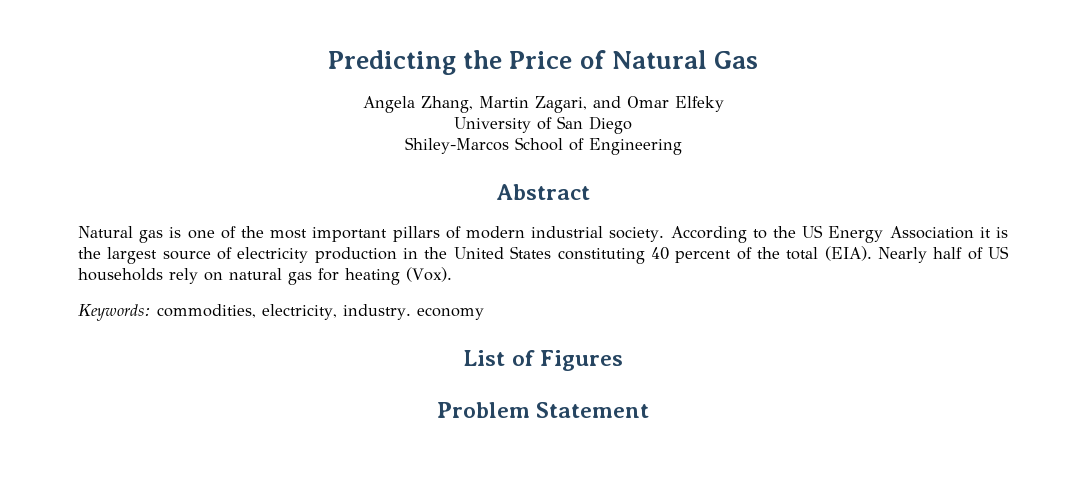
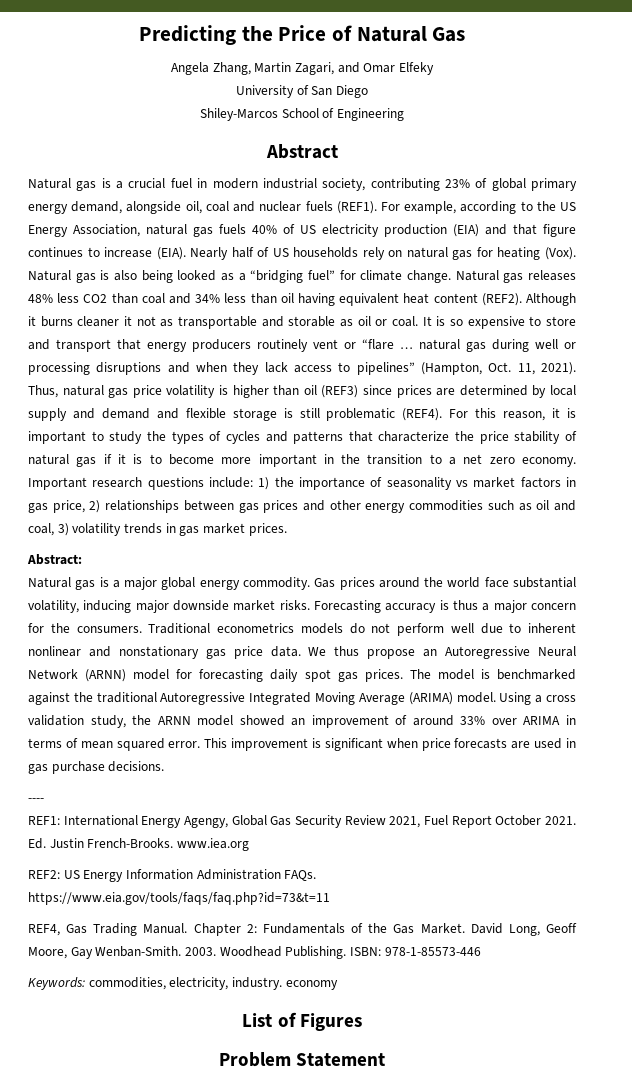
- Natural gas is one of the most important pillars of modern industrial society. According to the US Energy Association it is the largest source of electricity production in the United States constituting 40 percent of the total (EIA).
+ Natural gas is a crucial fuel in modern industrial society, contributing 23% of global primary energy demand, alongside oil, coal and nuclear fuels (REF1). For example, according to the US Energy Association, natural gas fuels 40% of US electricity production (EIA) and that figure continues to increase (EIA).
+ Natural gas is also being looked as a “bridging fuel” for climate change. Natural gas releases 48% less CO2 than coal and 34% less than oil having equivalent heat content (REF2). Although it burns cleaner it not as transportable and storable as oil or coal. It is so expensive to store and transport that energy producers routinely vent or “flare … natural gas during well or processing disruptions and when they lack access to pipelines” (Hampton, Oct. 11, 2021). Thus, natural gas price volatility is higher than oil (REF3) since prices are determined by local supply and demand and flexible storage is still problematic (REF4). For this reason, it is important to study the types of cycles and patterns that characterize the price stability of natural gas if it is to become more important in the transition to a net zero economy. Important research questions include: 1) the importance of seasonality vs market factors in gas price, 2) relationships between gas prices and other energy commodities such as oil and coal, 3) volatility trends in gas market prices.
+ Abstract:
+ Natural gas is a major global energy commodity. Gas prices around the world face substantial volatility, inducing major downside market risks. Forecasting accuracy is thus a major concern for the consumers. Traditional econometrics models do not perform well due to inherent nonlinear and nonstationary gas price data. We thus propose an Autoregressive Neural Network (ARNN) model for forecasting daily spot gas prices. The model is benchmarked against the traditional Autoregressive Integrated Moving Average (ARIMA) model. Using a cross validation study, the ARNN model showed an improvement of around 33% over ARIMA in terms of mean squared error. This improvement is significant when price forecasts are used in gas purchase decisions.
+ ----
+ REF1: International Energy Agengy, Global Gas Security Review 2021, Fuel Report October 2021. Ed. Justin French-Brooks. www.iea.org
+ REF2: US Energy Information Administration FAQs. https://www.eia.gov/tools/faqs/faq.php?id=73&t=11
+ REF4, Gas Trading Manual. Chapter 2: Fundamentals of the Gas Market. David Long, Geoff Moore, Gay Wenban-Smith. 2003. Woodhead Publishing. ISBN: 978-1-85573-446

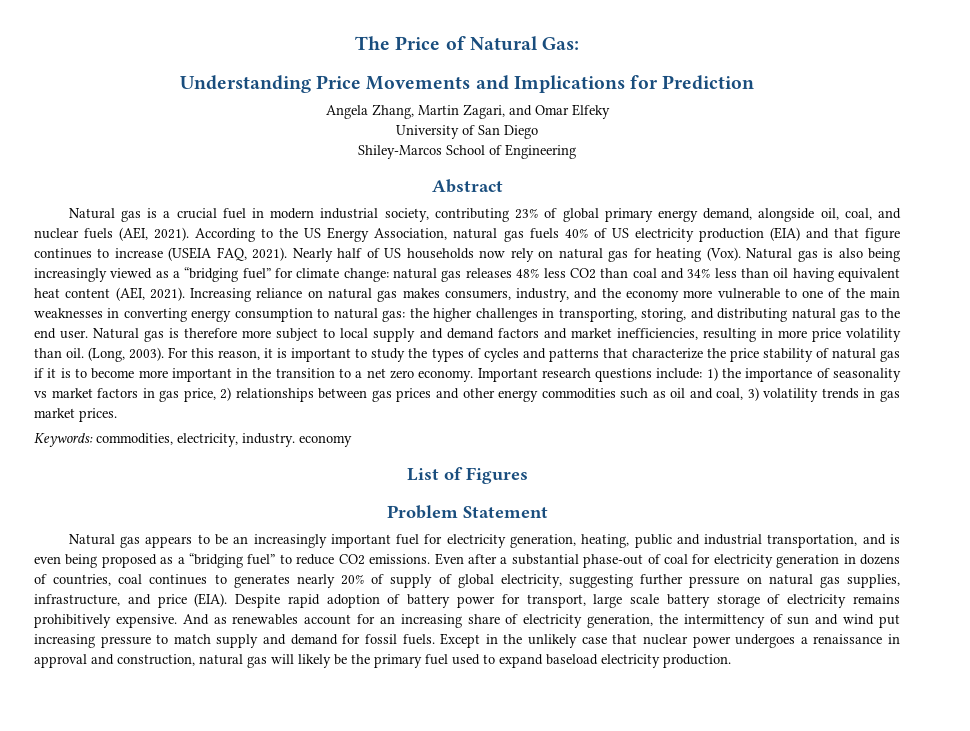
- Predicting the Price of Natural Gas
+ The Price of Natural Gas:
+ Understanding Price Movements and Implications for Prediction
- Natural gas is a crucial fuel in modern industrial society, contributing 23% of global primary energy demand, alongside oil, coal and nuclear fuels (REF1). For example, according to the US Energy Association, natural gas fuels 40% of US electricity production (EIA) and that figure continues to increase (EIA).
+ Natural gas is a crucial fuel in modern industrial society, contributing 23% of global primary energy demand, alongside oil, coal, and nuclear fuels (AEI, 2021). According to the US Energy Association, natural gas fuels 40% of US electricity production (EIA) and that figure continues to increase (USEIA FAQ, 2021).
- Nearly half of US households rely on natural gas for heating (Vox).
+ Nearly half of US households now rely on natural gas for heating (Vox).
- Natural gas is also being looked as a “bridging fuel” for climate change. Natural gas releases 48% less CO2 than coal and 34% less than oil having equivalent heat content (REF2). Although it burns cleaner it not as transportable and storable as oil or coal. It is so expensive to store and transport that energy producers routinely vent or “flare … natural gas during well or processing disruptions and when they lack access to pipelines” (Hampton, Oct. 11, 2021). Thus, natural gas price volatility is higher than oil (REF3) since prices are determined by local supply and demand and flexible storage is still problematic (REF4).
+ Natural gas is also being increasingly viewed as a “bridging fuel” for climate change: natural gas releases 48% less CO2 than coal and 34% less than oil having equivalent heat content (AEI, 2021). Increasing reliance on natural gas makes consumers, industry, and the economy more vulnerable to one of the main weaknesses in converting energy consumption to natural gas: the higher challenges in transporting, storing, and distributing natural gas to the end user. Natural gas is therefore more subject to local supply and demand factors and market inefficiencies, resulting in more price volatility than oil. (Long, 2003).
- Abstract:
- Natural gas is a major global energy commodity. Gas prices around the world face substantial volatility, inducing major downside market risks. Forecasting accuracy is thus a major concern for the consumers. Traditional econometrics models do not perform well due to inherent nonlinear and nonstationary gas price data. We thus propose an Autoregressive Neural Network (ARNN) model for forecasting daily spot gas prices. The model is benchmarked against the traditional Autoregressive Integrated Moving Average (ARIMA) model. Using a cross validation study, the ARNN model showed an improvement of around 33% over ARIMA in terms of mean squared error. This improvement is significant when price forecasts are used in gas purchase decisions.
- ----
- REF1: International Energy Agengy, Global Gas Security Review 2021, Fuel Report October 2021. Ed. Justin French-Brooks. www.iea.org
- REF2: US Energy Information Administration FAQs. https://www.eia.gov/tools/faqs/faq.php?id=73&t=11
- REF4, Gas Trading Manual. Chapter 2: Fundamentals of the Gas Market. David Long, Geoff Moore, Gay Wenban-Smith. 2003. Woodhead Publishing. ISBN: 978-1-85573-446
+ Natural gas appears to be an increasingly important fuel for electricity generation, heating, public and industrial transportation, and is even being proposed as a “bridging fuel” to reduce CO2 emissions. Even after a substantial phase-out of coal for electricity generation in dozens of countries, coal continues to generates nearly 20% of supply of global electricity, suggesting further pressure on natural gas supplies, infrastructure, and price (EIA). Despite rapid adoption of battery power for transport, large scale battery storage of electricity remains prohibitively expensive. And as renewables account for an increasing share of electricity generation, the intermittency of sun and wind put increasing pressure to match supply and demand for fossil fuels. Except in the unlikely case that nuclear power undergoes a renaissance in approval and construction, natural gas will likely be the primary fuel used to expand baseload electricity production.

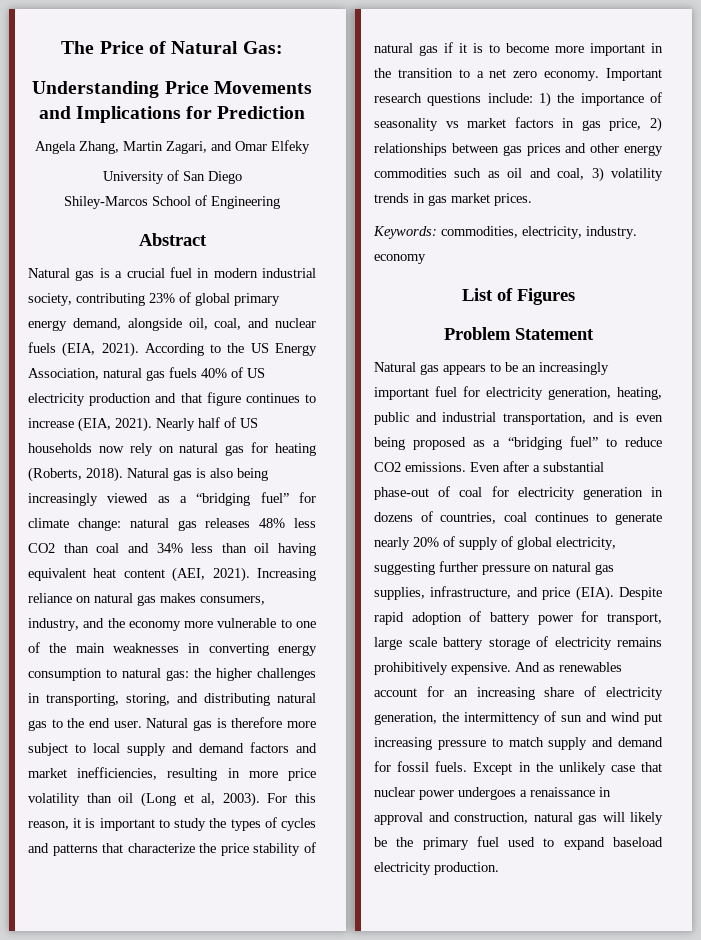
- Natural gas is a crucial fuel in modern industrial society, contributing 23% of global primary energy demand, alongside oil, coal, and nuclear fuels (AEI, 2021).
+ Natural gas is a crucial fuel in modern industrial society, contributing 23% of global primary energy demand, alongside oil, coal, and nuclear fuels (EIA, 2021).
- According to the US Energy Association, natural gas fuels 40% of US electricity production (EIA) and that figure continues to increase (USEIA FAQ, 2021).
+ According to the US Energy Association, natural gas fuels 40% of US electricity production and that figure continues to increase (EIA, 2021).
- Nearly half of US households now rely on natural gas for heating (Vox).
+ Nearly half of US households now rely on natural gas for heating (Roberts, 2018).
- Natural gas is therefore more subject to local supply and demand factors and market inefficiencies, resulting in more price volatility than oil. (Long, 2003).
+ Natural gas is therefore more subject to local supply and demand factors and market inefficiencies, resulting in more price volatility than oil (Long et al, 2003).
- Even after a substantial phase-out of coal for electricity generation in dozens of countries, coal continues to generates nearly 20% of supply of global electricity, suggesting further pressure on natural gas supplies, infrastructure, and price (EIA).
+ Even after a substantial phase-out of coal for electricity generation in dozens of countries, coal continues to generate nearly 20% of supply of global electricity, suggesting further pressure on natural gas supplies, infrastructure, and price (EIA).

